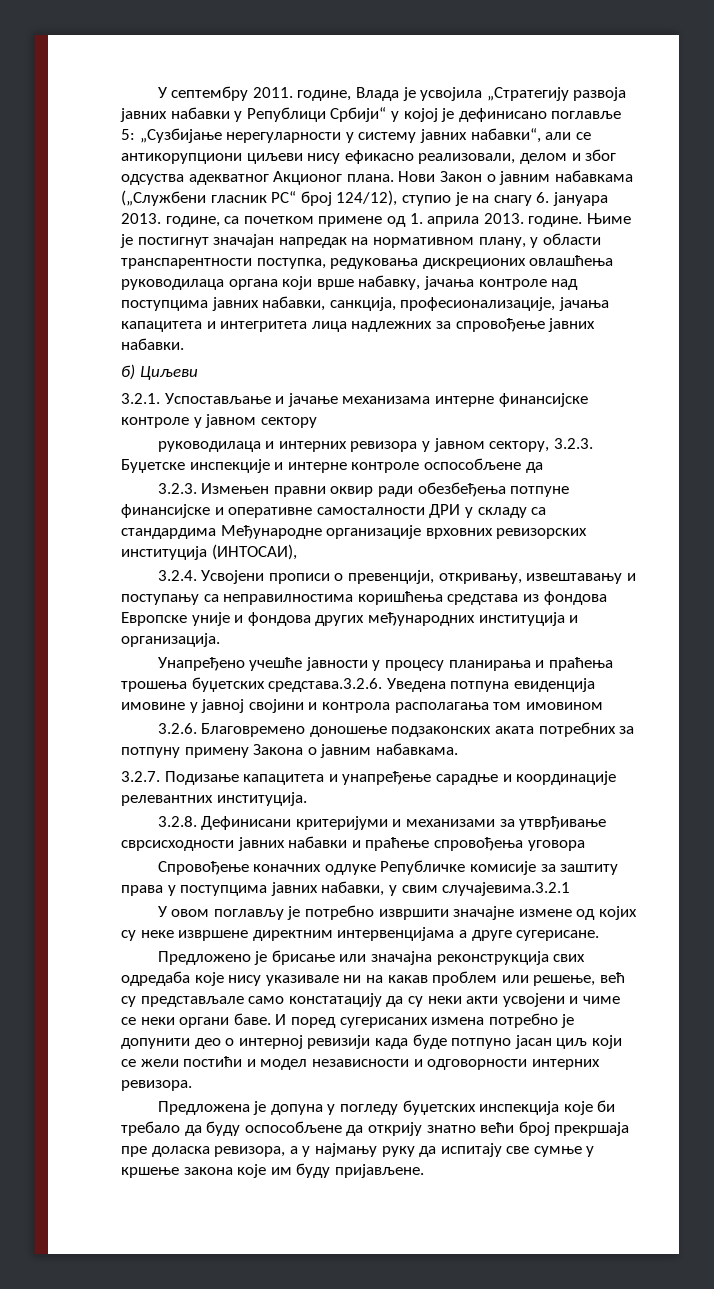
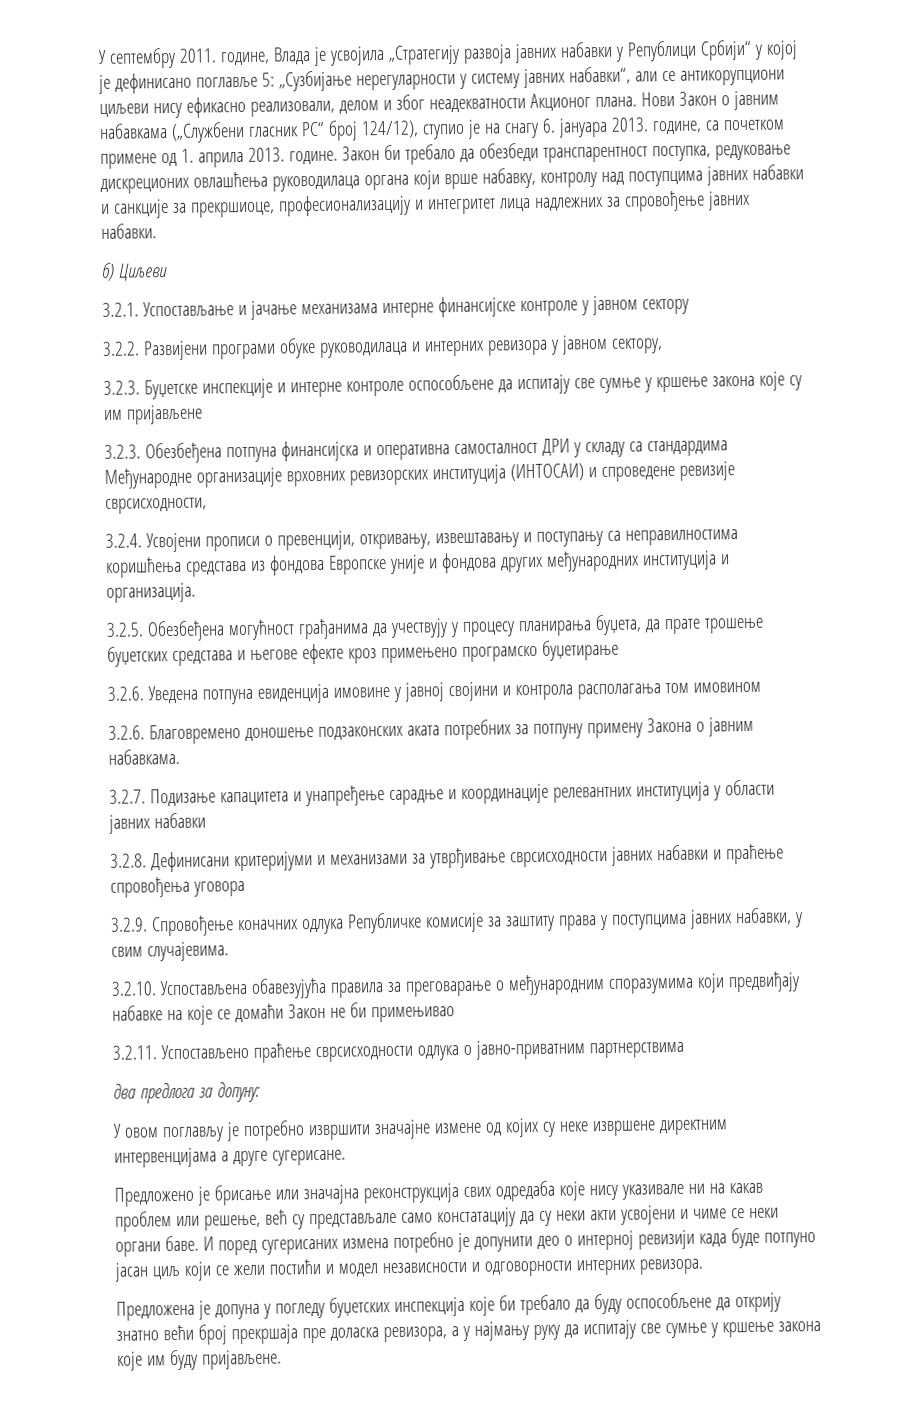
- У септембру 2011. године, Влада је усвојила „Стратегију развоја јавних набавки у Републици Србији“ у којој је дефинисано поглавље 5: „Сузбијање нерегуларности у систему јавних набавки“, али се антикорупциони циљеви нису ефикасно реализовали, делом и због одсуства адекватног Акционог плана.
+ У септембру 2011. године, Влада је усвојила „Стратегију развоја јавних набавки у Републици Србији“ у којој је дефинисано поглавље 5: „Сузбијање нерегуларности у систему јавних набавки“, али се антикорупциони циљеви нису ефикасно реализовали, делом и због неадекватности Акционог плана.
- Њиме је постигнут значајан напредак на нормативном плану, у области транспарентности поступка, редуковања дискреционих овлашћења руководилаца органа који врше набавку, јачања контроле над поступцима јавних набавки, санкција, професионализације, јачања капацитета и интегритета лица надлежних за спровођење јавних набавки.
+ Закон би требало да обезбеди транспарентност поступка, редуковање дискреционих овлашћења руководилаца органа који врше набавку, контролу над поступцима јавних набавки и санкције за прекршиоце, професионализацију и интегритет лица надлежних за спровођење јавних набавки.
- руководилаца и интерних ревизора у јавном сектору, 3.2.3. Буџетске инспекције и интерне контроле оспособљене да
- 3.2.3. Измењен правни оквир ради обезбеђења потпуне финансијске и оперативне самосталности ДРИ у складу са стандардима Међународне организације врховних ревизорских институција (ИНТОСАИ),
+ 3.2.2. Развијени програми обуке руководилаца и интерних ревизора у јавном сектору,
+ 3.2.3. Буџетске инспекције и интерне контроле оспособљене да испитају све сумње у кршење закона које су им пријављене
+ 3.2.3. Обезбеђена потпуна финансијска и оперативна самосталност ДРИ у складу са стандардима Међународне организације врховних ревизорских институција (ИНТОСАИ) и спроведене ревизије сврсисходности,
- Унапређено учешће јавности у процесу планирања и праћења трошења буџетских средстава.3.2.6. Уведена потпуна евиденција имовине у јавној својини и контрола располагања том имовином
+ 3.2.5. Обезбеђена могућност грађанима да учествују у процесу планирања буџета, да прате трошење буџетских средстава и његове ефекте кроз примењено програмско буџетирање
+ 3.2.6. Уведена потпуна евиденција имовине у јавној својини и контрола располагања том имовином
- 3.2.7. Подизање капацитета и унапређење сарадње и координације релевантних институција.
+ 3.2.7. Подизање капацитета и унапређење сарадње и координације релевантних институција у области јавних набавки
- Спровођење коначних oдлуке Републичке комисије за заштиту права у поступцима јавних набавки, у свим случајевима.3.2.1
+ 3.2.9. Спровођење коначних oдлука Републичке комисије за заштиту права у поступцима јавних набавки, у свим случајевима.
+ 3.2.10. Успостављена обавезујућа правила за преговарање о међународним споразумима који предвиђају набавке на које се домаћи Закон не би примењивао
+ 3.2.11. Успостављено праћење сврсисходности одлука о јавно-приватним партнерствима
+ два предлога за допуну:

